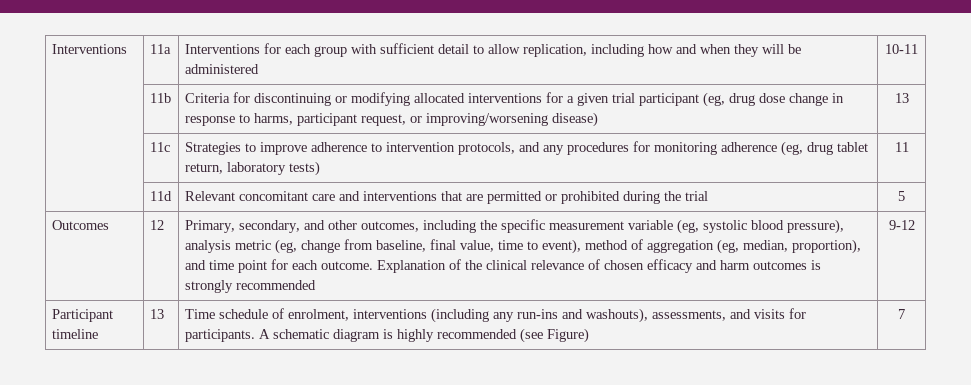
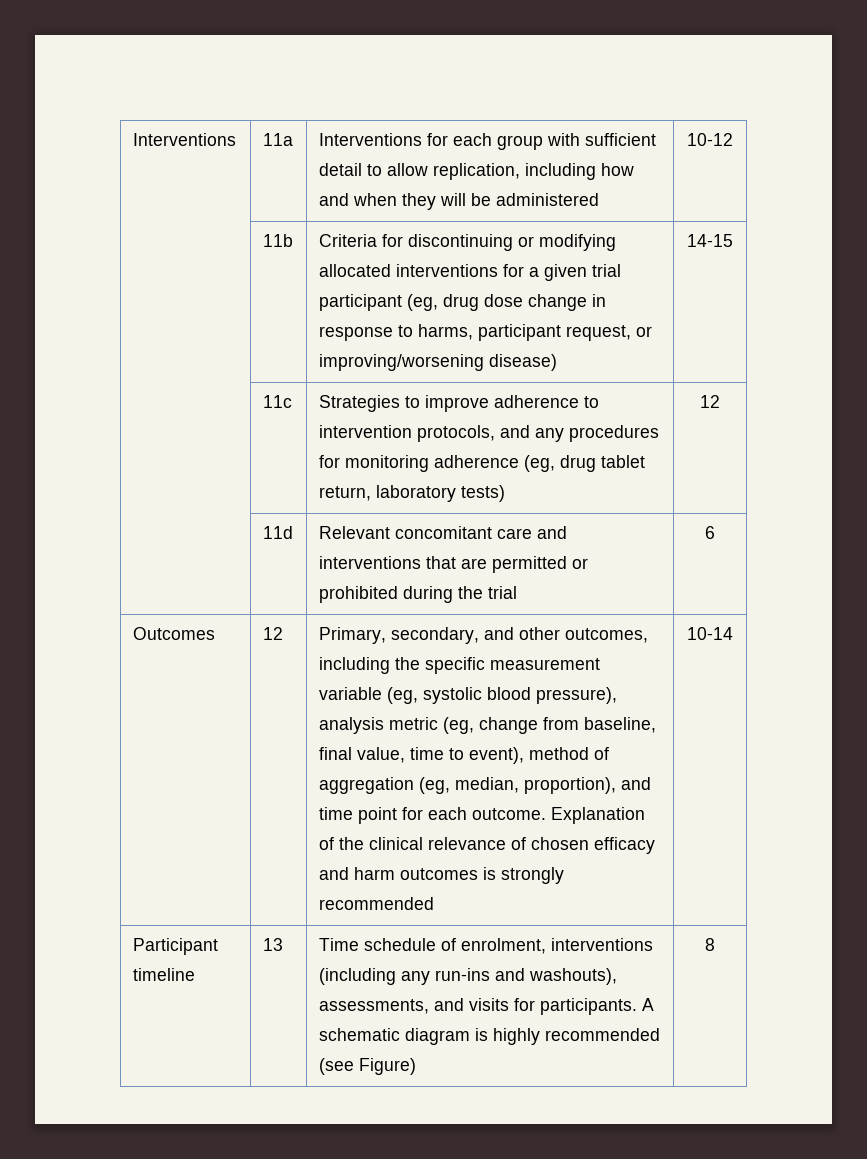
- Interventions | 11a | Interventions for each group with sufficient detail to allow replication, including how and when they will be administered | 10-11
+ Interventions | 11a | Interventions for each group with sufficient detail to allow replication, including how and when they will be administered | 10-12
- | 11b | Criteria for discontinuing or modifying allocated interventions for a given trial participant (eg, drug dose change in response to harms, participant request, or improving/worsening disease) | 13
+ | 11b | Criteria for discontinuing or modifying allocated interventions for a given trial participant (eg, drug dose change in response to harms, participant request, or improving/worsening disease) | 14-15
- | 11c | Strategies to improve adherence to intervention protocols, and any procedures for monitoring adherence (eg, drug tablet return, laboratory tests) | 11
+ | 11c | Strategies to improve adherence to intervention protocols, and any procedures for monitoring adherence (eg, drug tablet return, laboratory tests) | 12
- | 11d | Relevant concomitant care and interventions that are permitted or prohibited during the trial | 5
+ | 11d | Relevant concomitant care and interventions that are permitted or prohibited during the trial | 6
- 9-12
+ 10-14
- Participant timeline | 13 | Time schedule of enrolment, interventions (including any run-ins and washouts), assessments, and visits for participants. A schematic diagram is highly recommended (see Figure) | 7
+ Participant timeline | 13 | Time schedule of enrolment, interventions (including any run-ins and washouts), assessments, and visits for participants. A schematic diagram is highly recommended (see Figure) | 8

